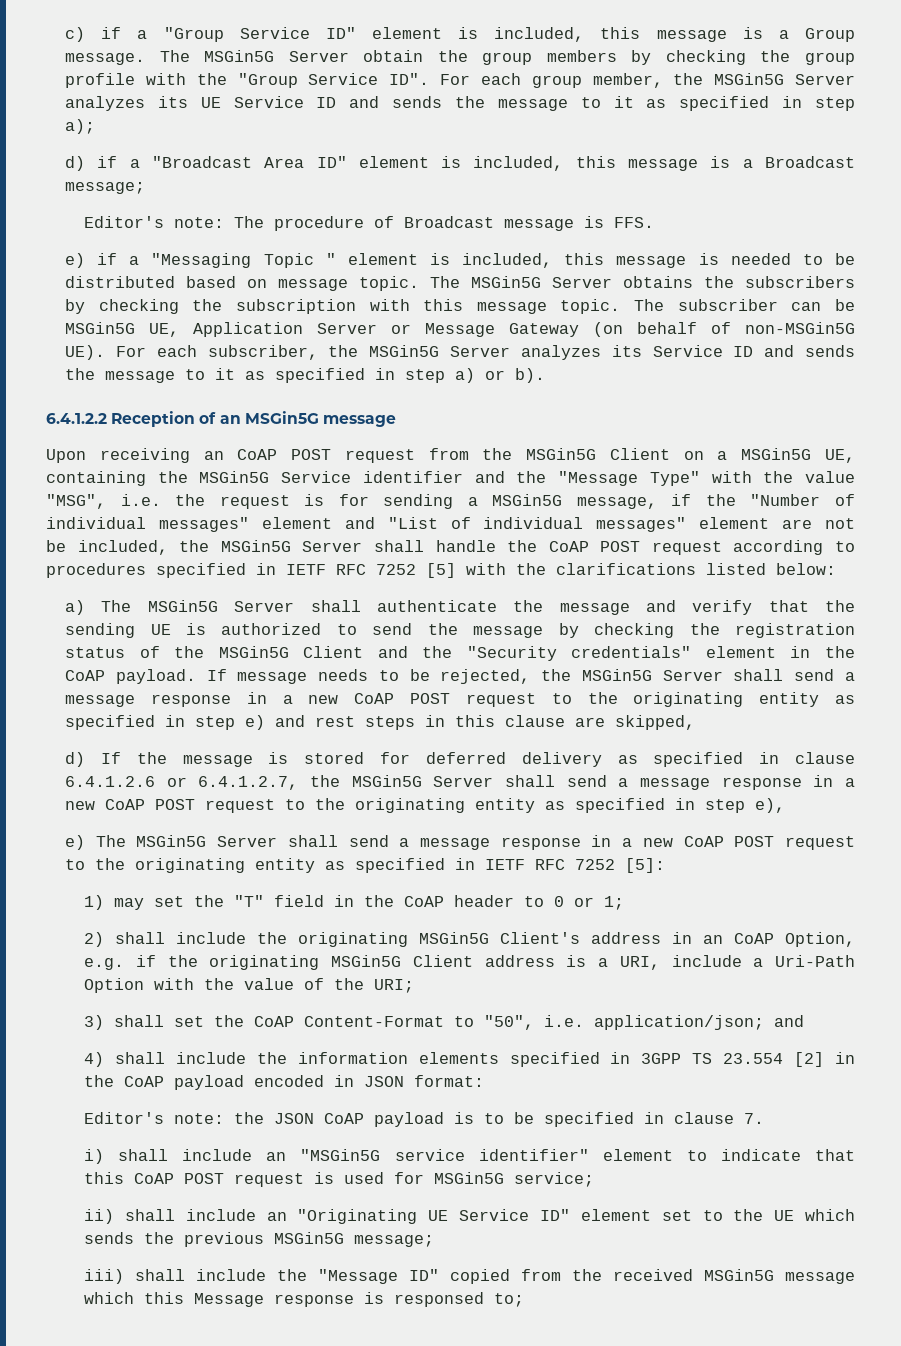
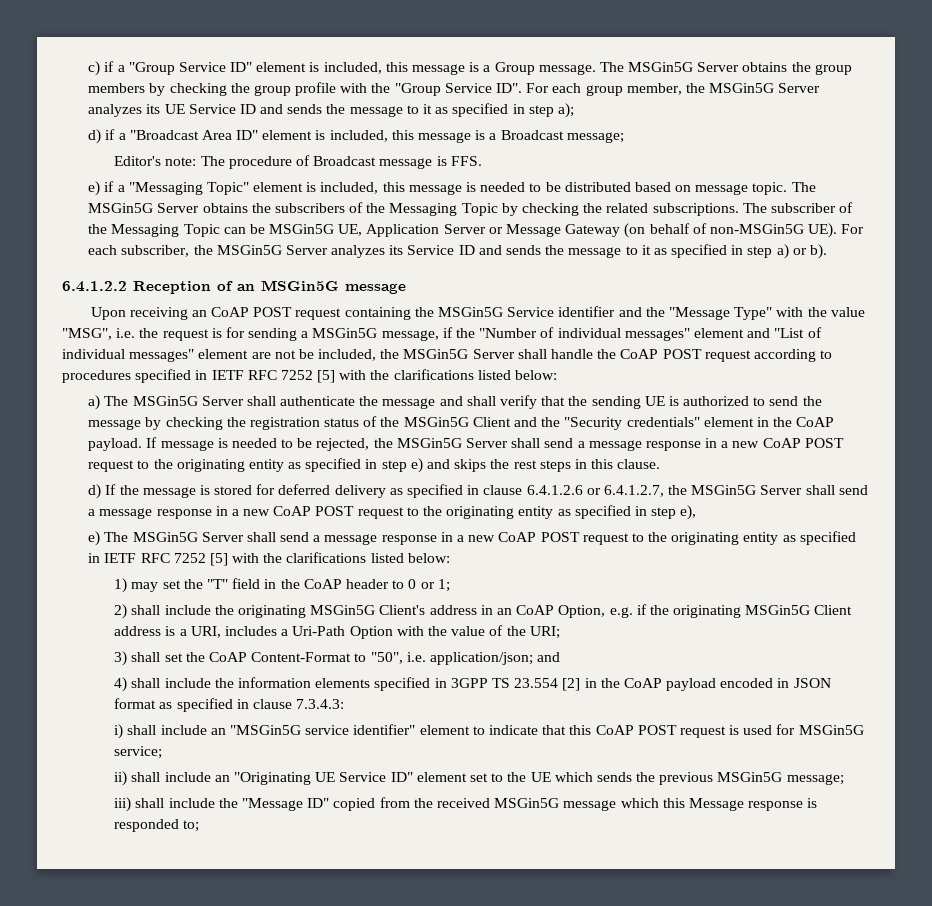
- The MSGin5G Server obtain the group members by checking the group profile with the "Group Service ID". For each group member, the MSGin5G Server analyzes its UE Service ID and sends the message to it as specified in step a);
+ The MSGin5G Server obtains the group members by checking the group profile with the "Group Service ID". For each group member, the MSGin5G Server analyzes its UE Service ID and sends the message to it as specified in step a);
- e) if a "Messaging Topic " element is included, this message is needed to be distributed based on message topic.
+ e) if a "Messaging Topic" element is included, this message is needed to be distributed based on message topic.
- The MSGin5G Server obtains the subscribers by checking the subscription with this message topic. The subscriber can be MSGin5G UE, Application Server or Message Gateway (on behalf of non-MSGin5G UE). For each subscriber, the MSGin5G Server analyzes its Service ID and sends the message to it as specified in step a) or b).
+ The MSGin5G Server obtains the subscribers of the Messaging Topic by checking the related subscriptions. The subscriber of the Messaging Topic can be MSGin5G UE, Application Server or Message Gateway (on behalf of non-MSGin5G UE). For each subscriber, the MSGin5G Server analyzes its Service ID and sends the message to it as specified in step a) or b).
- Upon receiving an CoAP POST request from the MSGin5G Client on a MSGin5G UE, containing the MSGin5G Service identifier and the "Message Type" with the value "MSG", i.e. the request is for sending a MSGin5G message, if the "Number of individual messages" element and "List of individual messages" element are not be included, the MSGin5G Server shall handle the CoAP POST request according to procedures specified in IETF RFC 7252 [5] with the clarifications listed below:
+ Upon receiving an CoAP POST request containing the MSGin5G Service identifier and the "Message Type" with the value "MSG", i.e. the request is for sending a MSGin5G message, if the "Number of individual messages" element and "List of individual messages" element are not be included, the MSGin5G Server shall handle the CoAP POST request according to procedures specified in IETF RFC 7252 [5] with the clarifications listed below:
- a) The MSGin5G Server shall authenticate the message and verify that the sending UE is authorized to send the message by checking the registration status of the MSGin5G Client and the "Security credentials" element in the CoAP payload.
+ a) The MSGin5G Server shall authenticate the message and shall verify that the sending UE is authorized to send the message by checking the registration status of the MSGin5G Client and the "Security credentials" element in the CoAP payload.
- If message needs to be rejected, the MSGin5G Server shall send a message response in a new CoAP POST request to the originating entity as specified in step e) and rest steps in this clause are skipped,
+ If message is needed to be rejected, the MSGin5G Server shall send a message response in a new CoAP POST request to the originating entity as specified in step e) and skips the rest steps in this clause.
- e) The MSGin5G Server shall send a message response in a new CoAP POST request to the originating entity as specified in IETF RFC 7252 [5]:
+ e) The MSGin5G Server shall send a message response in a new CoAP POST request to the originating entity as specified in IETF RFC 7252 [5] with the clarifications listed below:
- 2) shall include the originating MSGin5G Client's address in an CoAP Option, e.g. if the originating MSGin5G Client address is a URI, include a Uri-Path Option with the value of the URI;
+ 2) shall include the originating MSGin5G Client's address in an CoAP Option, e.g. if the originating MSGin5G Client address is a URI, includes a Uri-Path Option with the value of the URI;
- 4) shall include the information elements specified in 3GPP TS 23.554 [2] in the CoAP payload encoded in JSON format:
- Editor's note: the JSON CoAP payload is to be specified in clause 7.
+ 4) shall include the information elements specified in 3GPP TS 23.554 [2] in the CoAP payload encoded in JSON format as specified in clause 7.3.4.3:
- iii) shall include the "Message ID" copied from the received MSGin5G message which this Message response is responsed to;
+ iii) shall include the "Message ID" copied from the received MSGin5G message which this Message response is responded to;

